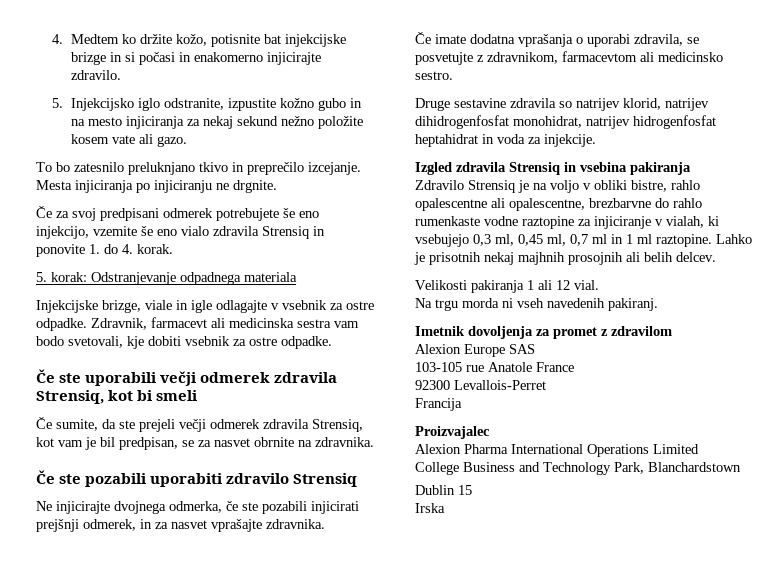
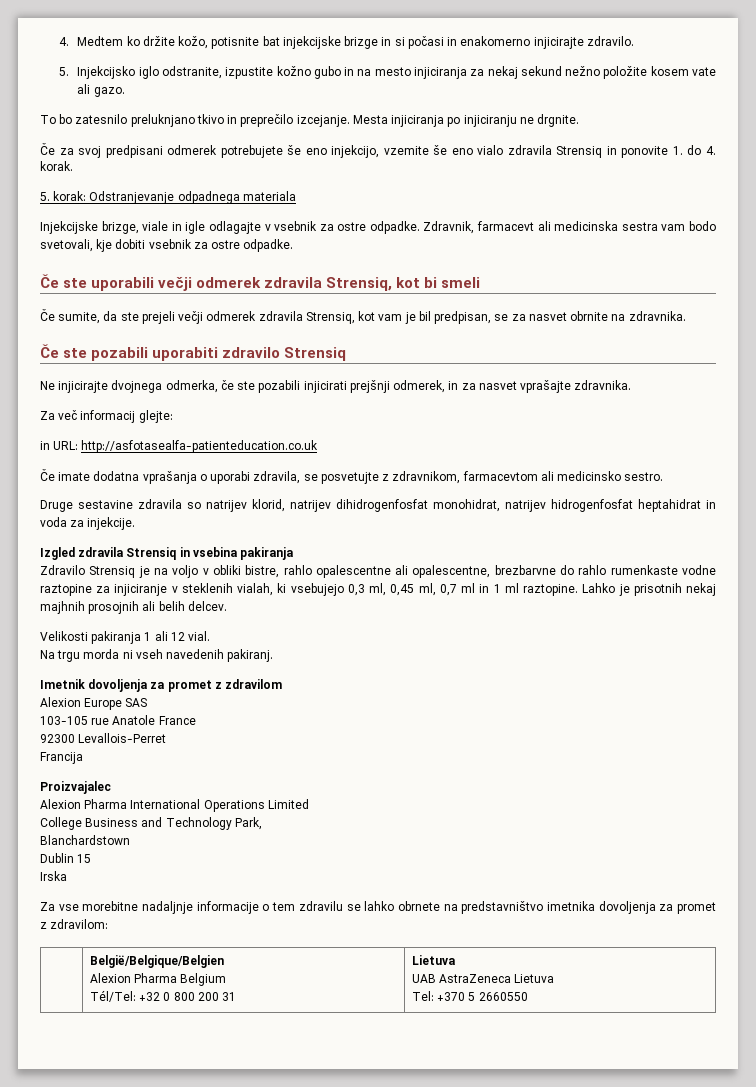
+ Za več informacij glejte:
+ in URL: http://asfotasealfa-patienteducation.co.uk
- Zdravilo Strensiq je na voljo v obliki bistre, rahlo opalescentne ali opalescentne, brezbarvne do rahlo rumenkaste vodne raztopine za injiciranje v vialah, ki vsebujejo 0,3 ml, 0,45 ml, 0,7 ml in 1 ml raztopine.
+ Zdravilo Strensiq je na voljo v obliki bistre, rahlo opalescentne ali opalescentne, brezbarvne do rahlo rumenkaste vodne raztopine za injiciranje v steklenih vialah, ki vsebujejo 0,3 ml, 0,45 ml, 0,7 ml in 1 ml raztopine.
- College Business and Technology Park, Blanchardstown
+ College Business and Technology Park,
+ Blanchardstown
+ Za vse morebitne nadaljnje informacije o tem zdravilu se lahko obrnete na predstavništvo imetnika dovoljenja za promet z zdravilom:
+ | België/Belgique/Belgien
+ Alexion Pharma Belgium
+ Tél/Tel: +32 0 800 200 31 | Lietuva
+ UAB AstraZeneca Lietuva
+ Tel: +370 5 2660550

